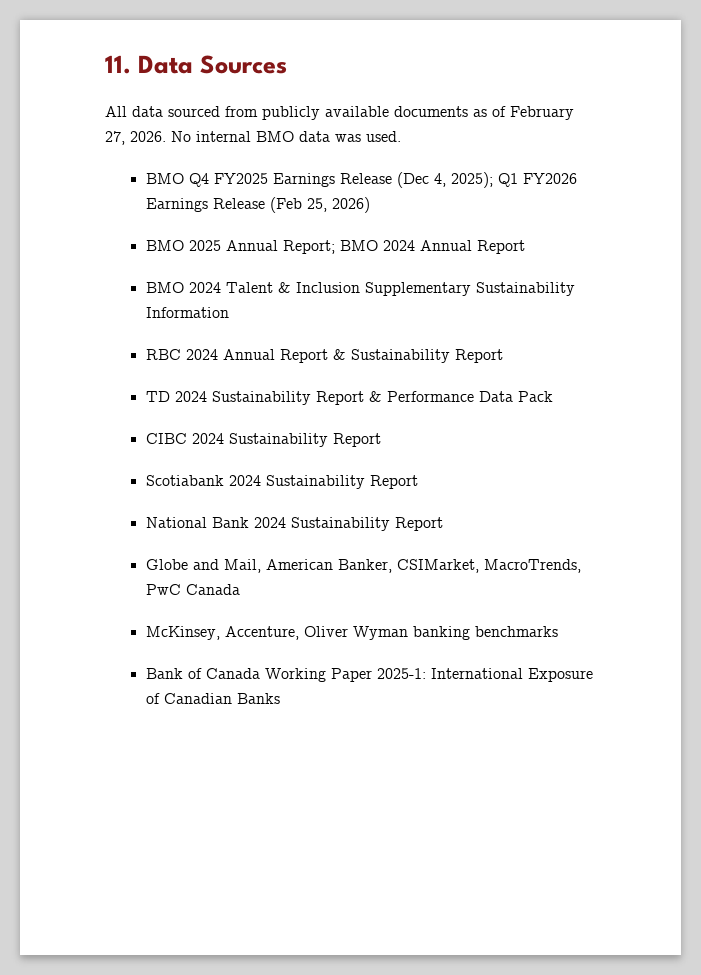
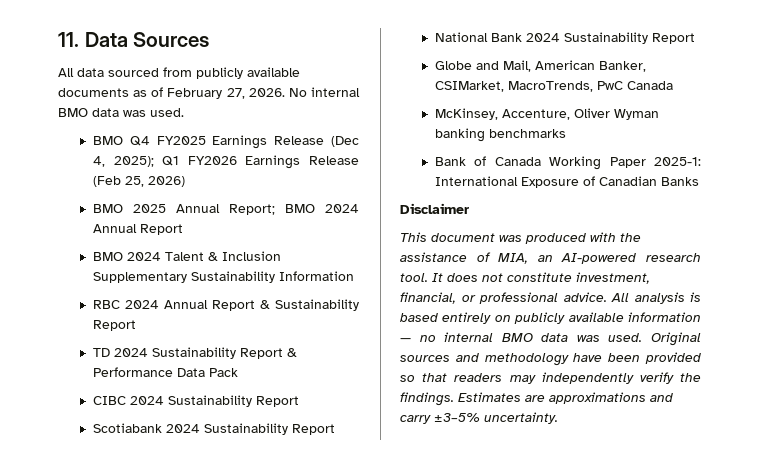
+ Disclaimer
+ This document was produced with the assistance of MIA, an AI-powered research tool. It does not constitute investment, financial, or professional advice. All analysis is based entirely on publicly available information — no internal BMO data was used. Original sources and methodology have been provided so that readers may independently verify the findings. Estimates are approximations and carry ±3–5% uncertainty.

